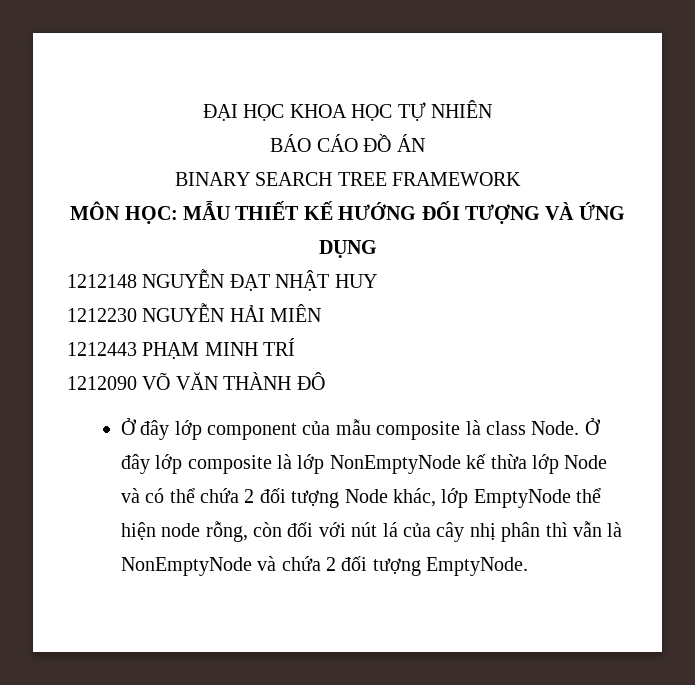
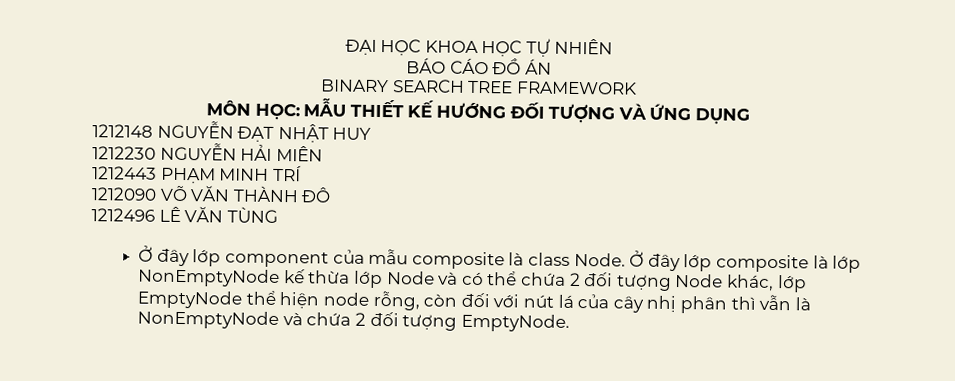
+ 1212496 LÊ VĂN TÙNG

